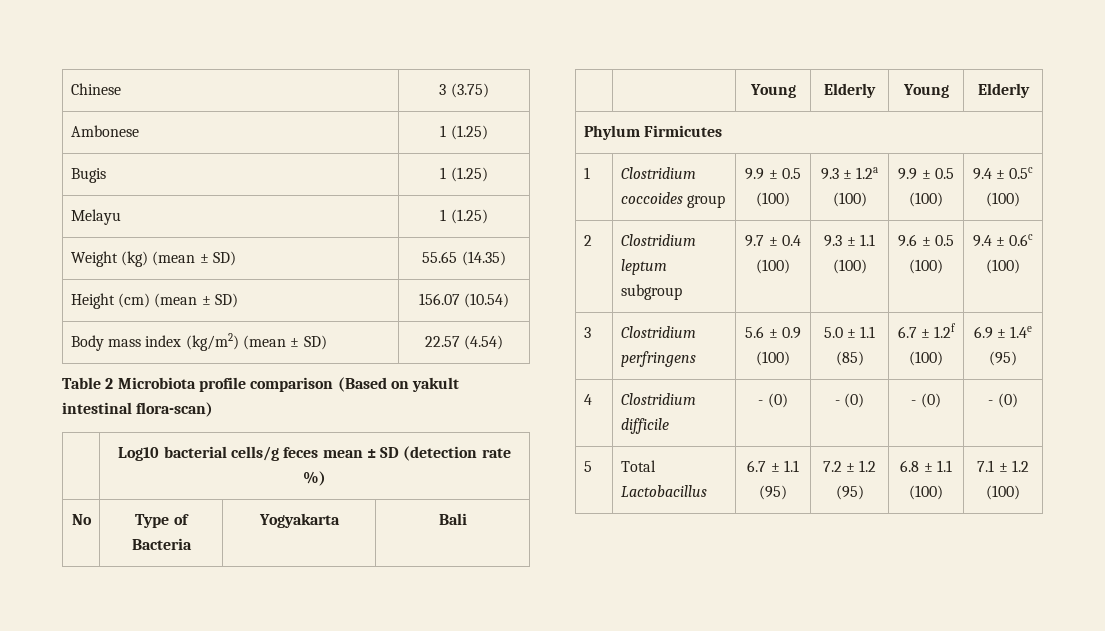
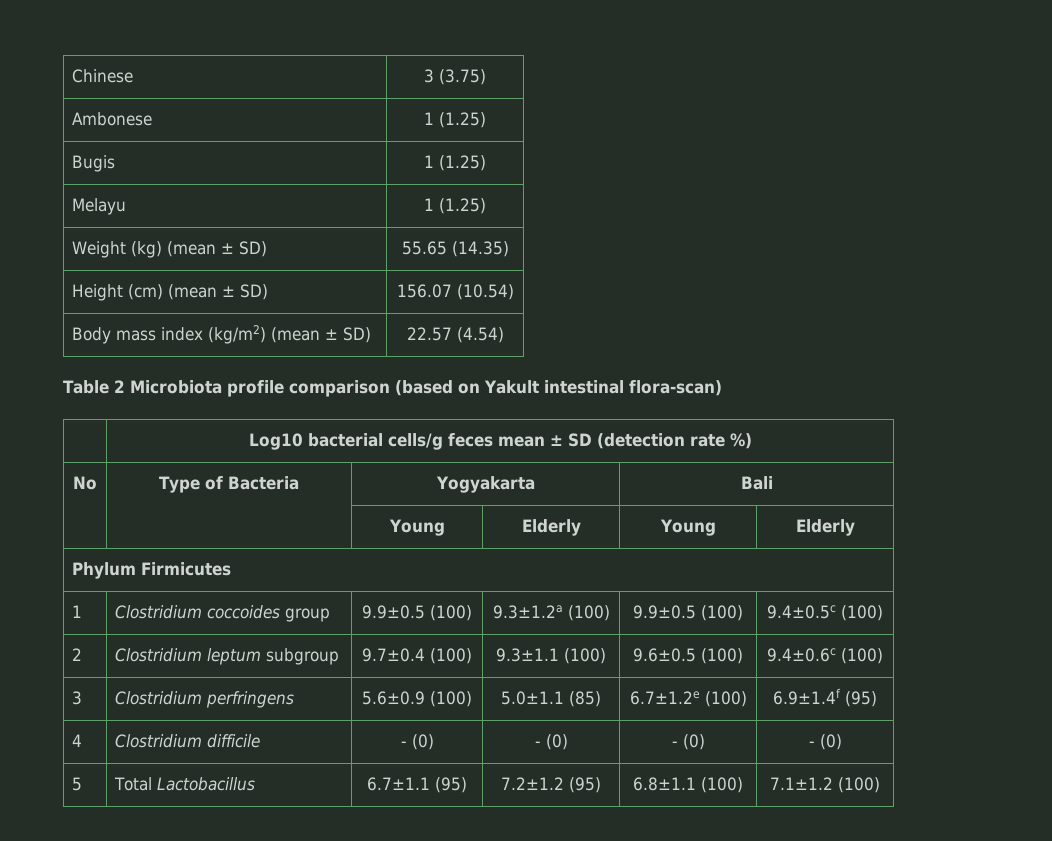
- Table 2 Microbiota profile comparison (Based on yakult intestinal flora-scan)
+ Table 2 Microbiota profile comparison (based on Yakult intestinal flora-scan)
- 1 | Clostridium coccoides group | 9.9 ± 0.5 (100) | 9.3 ± 1.2a (100) | 9.9 ± 0.5 (100) | 9.4 ± 0.5c (100)
+ 1 | Clostridium coccoides group | 9.9±0.5 (100) | 9.3±1.2a (100) | 9.9±0.5 (100) | 9.4±0.5c (100)
- 2 | Clostridium leptum subgroup | 9.7 ± 0.4 (100) | 9.3 ± 1.1 (100) | 9.6 ± 0.5 (100) | 9.4 ± 0.6c (100)
- 3 | Clostridium perfringens | 5.6 ± 0.9 (100) | 5.0 ± 1.1 (85) | 6.7 ± 1.2f (100) | 6.9 ± 1.4e (95)
+ 2 | Clostridium leptum subgroup | 9.7±0.4 (100) | 9.3±1.1 (100) | 9.6±0.5 (100) | 9.4±0.6c (100)
+ 3 | Clostridium perfringens | 5.6±0.9 (100) | 5.0±1.1 (85) | 6.7±1.2e (100) | 6.9±1.4f (95)
- 5 | Total Lactobacillus | 6.7 ± 1.1 (95) | 7.2 ± 1.2 (95) | 6.8 ± 1.1 (100) | 7.1 ± 1.2 (100)
+ 5 | Total Lactobacillus | 6.7±1.1 (95) | 7.2±1.2 (95) | 6.8±1.1 (100) | 7.1±1.2 (100)

